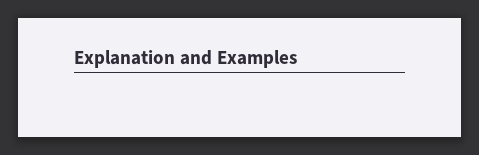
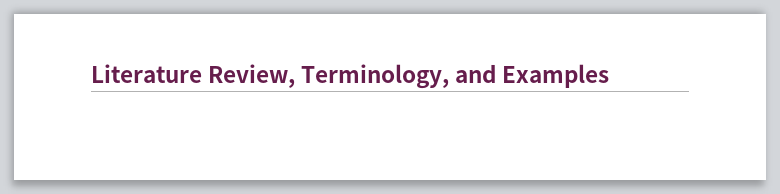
- Explanation and Examples
+ Literature Review, Terminology, and Examples

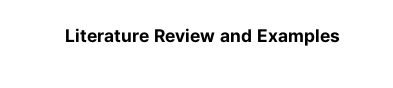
- Literature Review, Terminology, and Examples
+ Literature Review and Examples

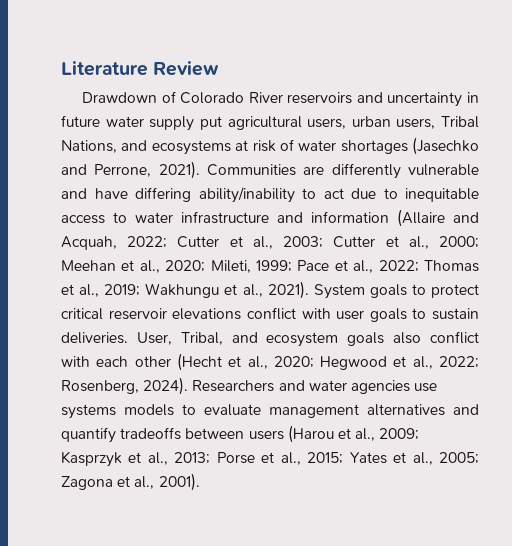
- Literature Review and Examples
+ Literature Review
+ Drawdown of Colorado River reservoirs and uncertainty in future water supply put agricultural users, urban users, Tribal Nations, and ecosystems at risk of water shortages (Jasechko and Perrone, 2021). Communities are differently vulnerable and have differing ability/inability to act due to inequitable access to water infrastructure and information (Allaire and Acquah, 2022; Cutter et al., 2003; Cutter et al., 2000; Meehan et al., 2020; Mileti, 1999; Pace et al., 2022; Thomas et al., 2019; Wakhungu et al., 2021). System goals to protect critical reservoir elevations conflict with user goals to sustain deliveries. User, Tribal, and ecosystem goals also conflict with each other (Hecht et al., 2020; Hegwood et al., 2022; Rosenberg, 2024). Researchers and water agencies use systems models to evaluate management alternatives and quantify tradeoffs between users (Harou et al., 2009; Kasprzyk et al., 2013; Porse et al., 2015; Yates et al., 2005; Zagona et al., 2001).

